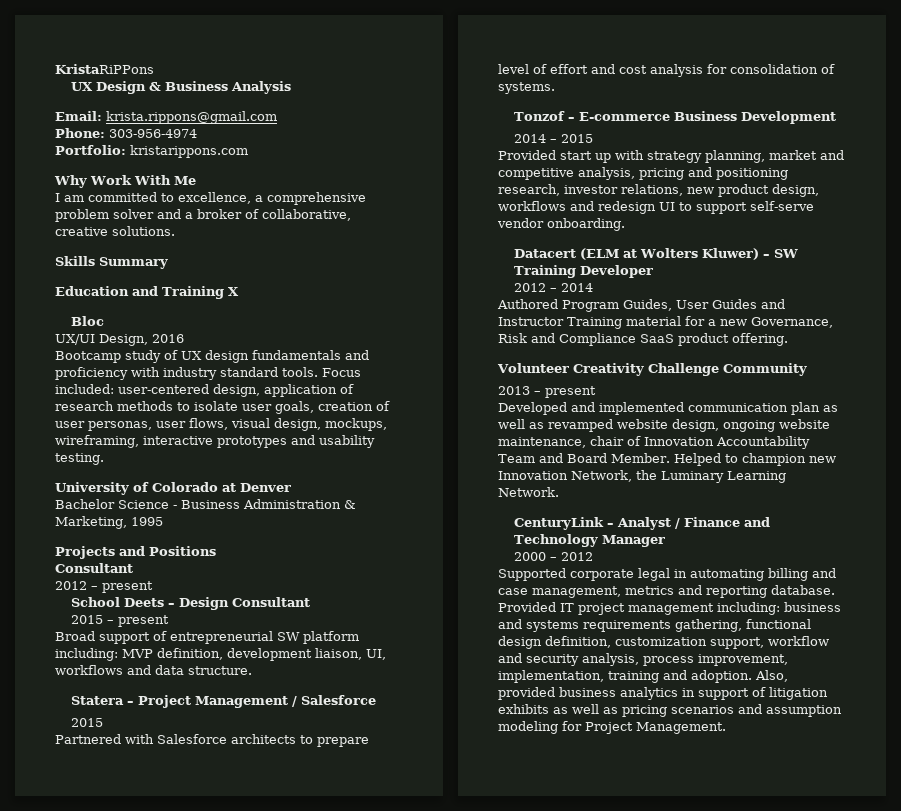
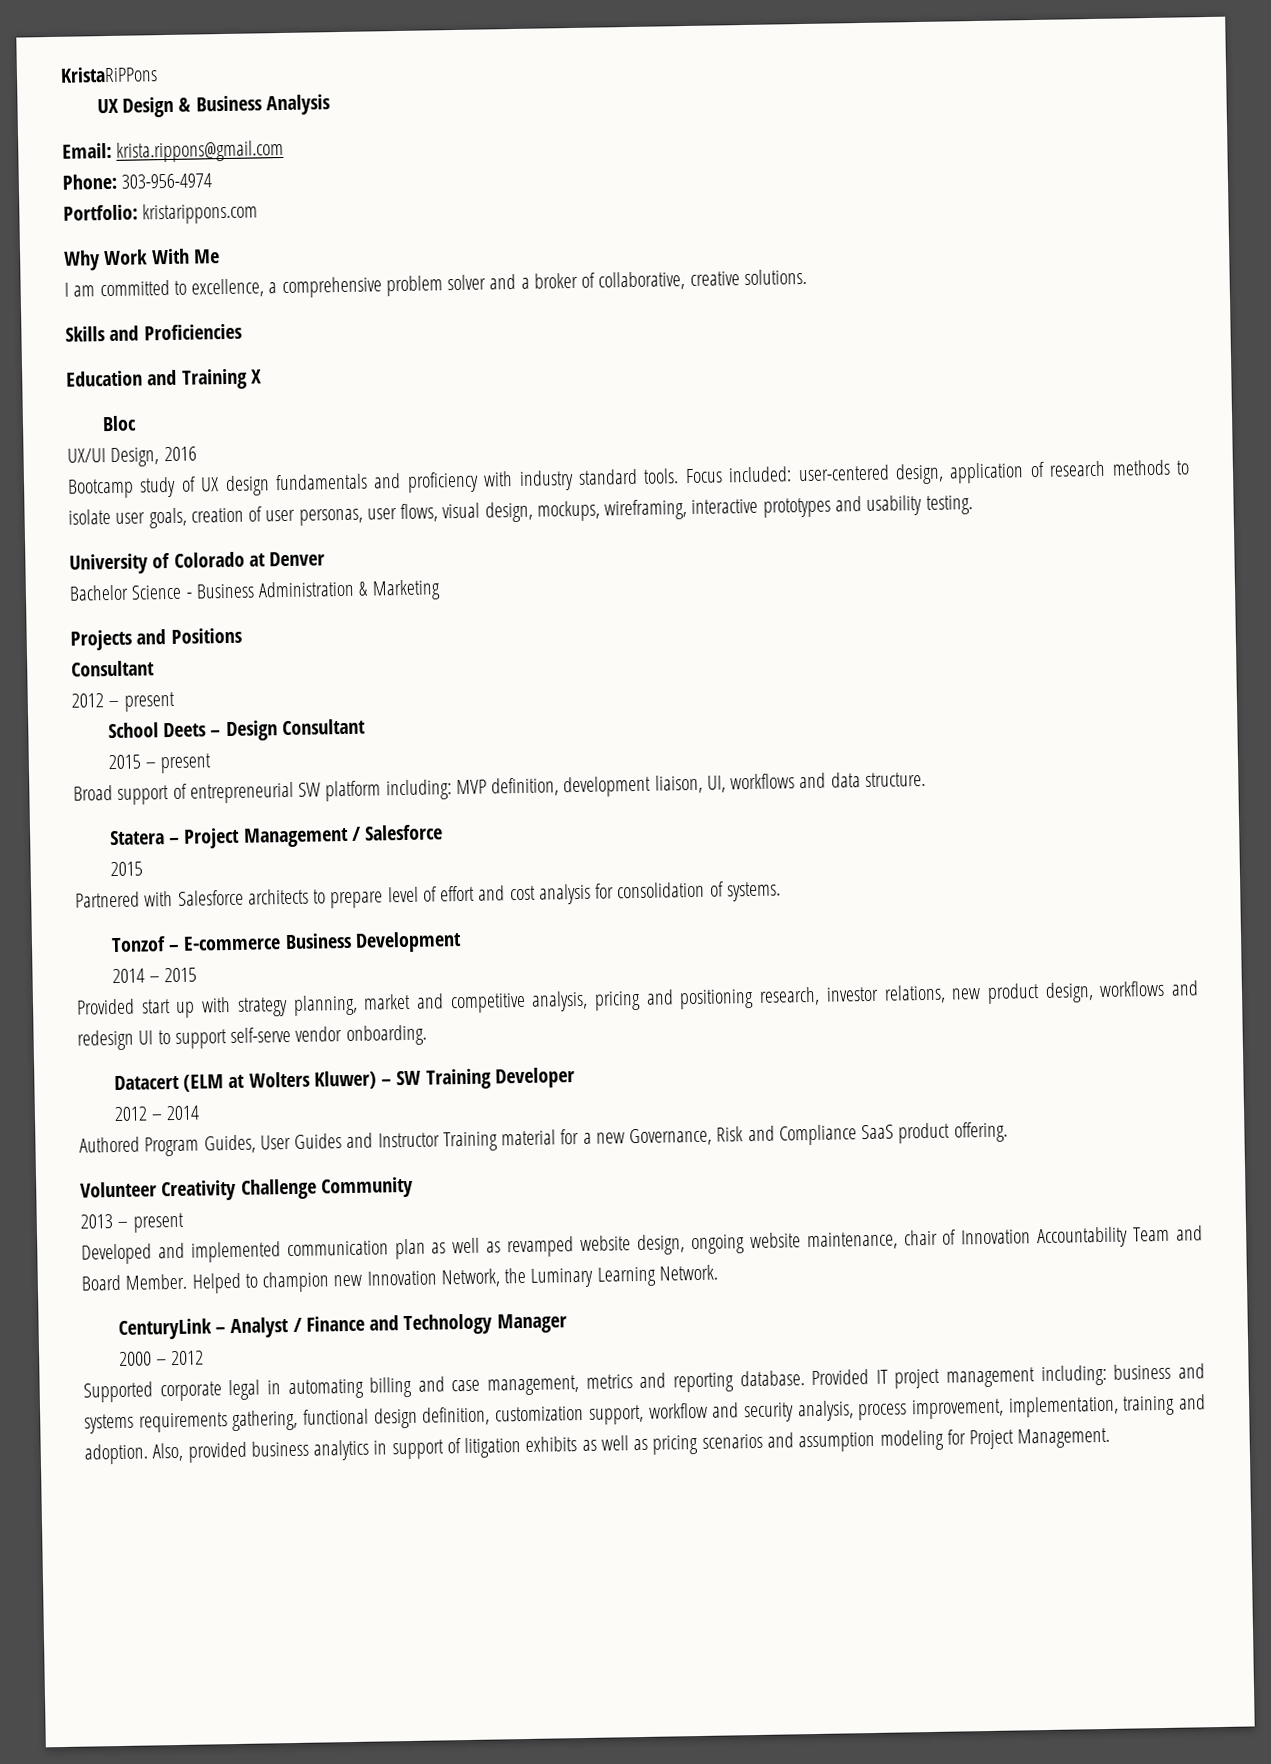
- Skills Summary
+ Skills and Proficiencies
- Bachelor Science - Business Administration & Marketing, 1995
+ Bachelor Science - Business Administration & Marketing

